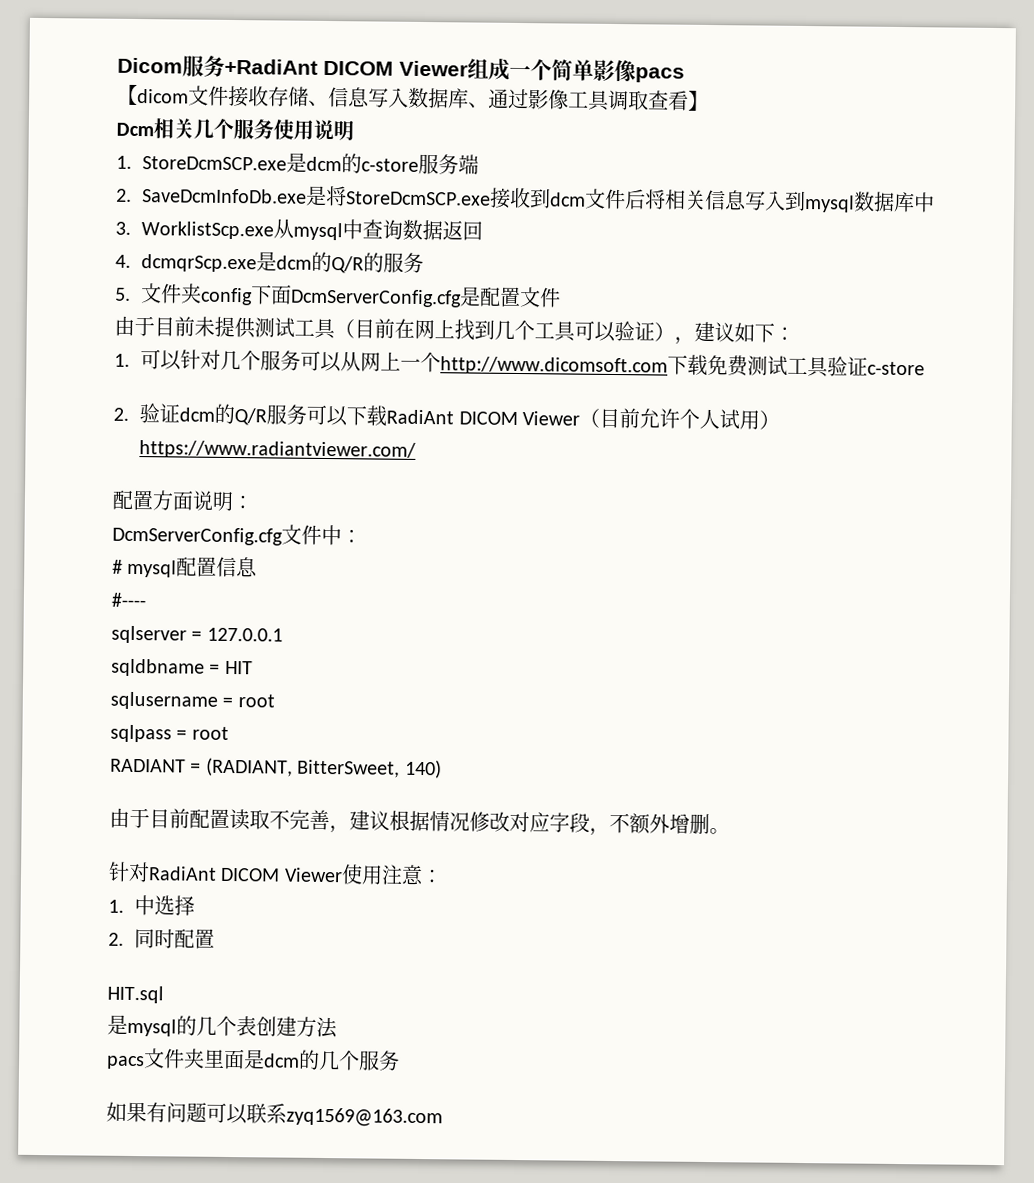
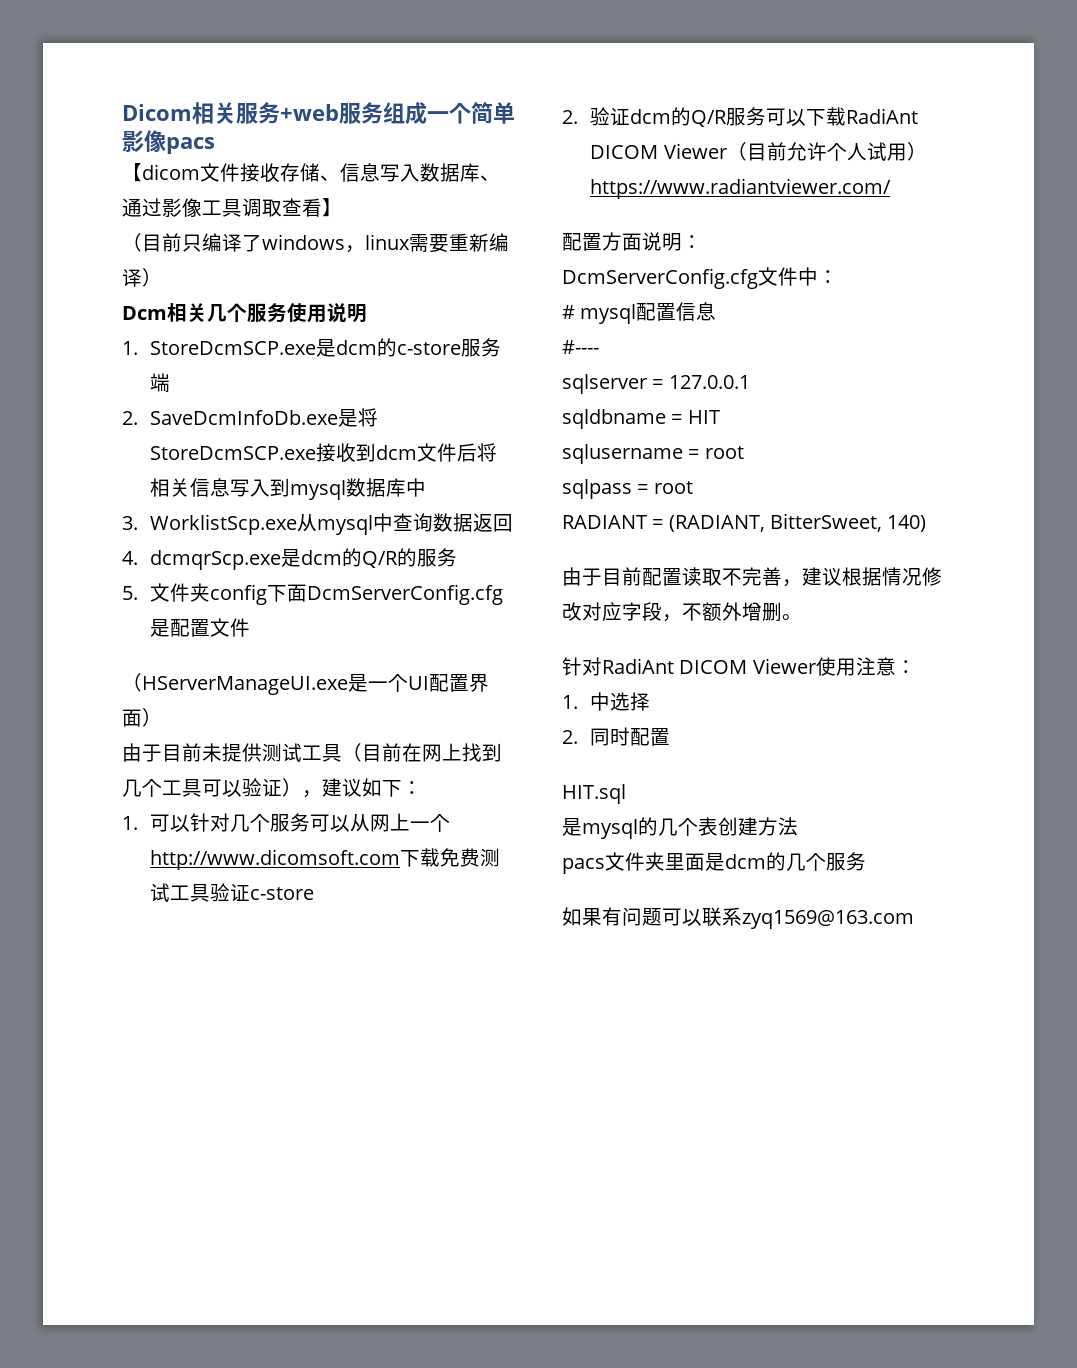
- Dicom服务+RadiAnt DICOM Viewer组成一个简单影像pacs
+ Dicom相关服务+web服务组成一个简单影像pacs
+ （目前只编译了windows，linux需要重新编译）
+ （HServerManageUI.exe是一个UI配置界面）

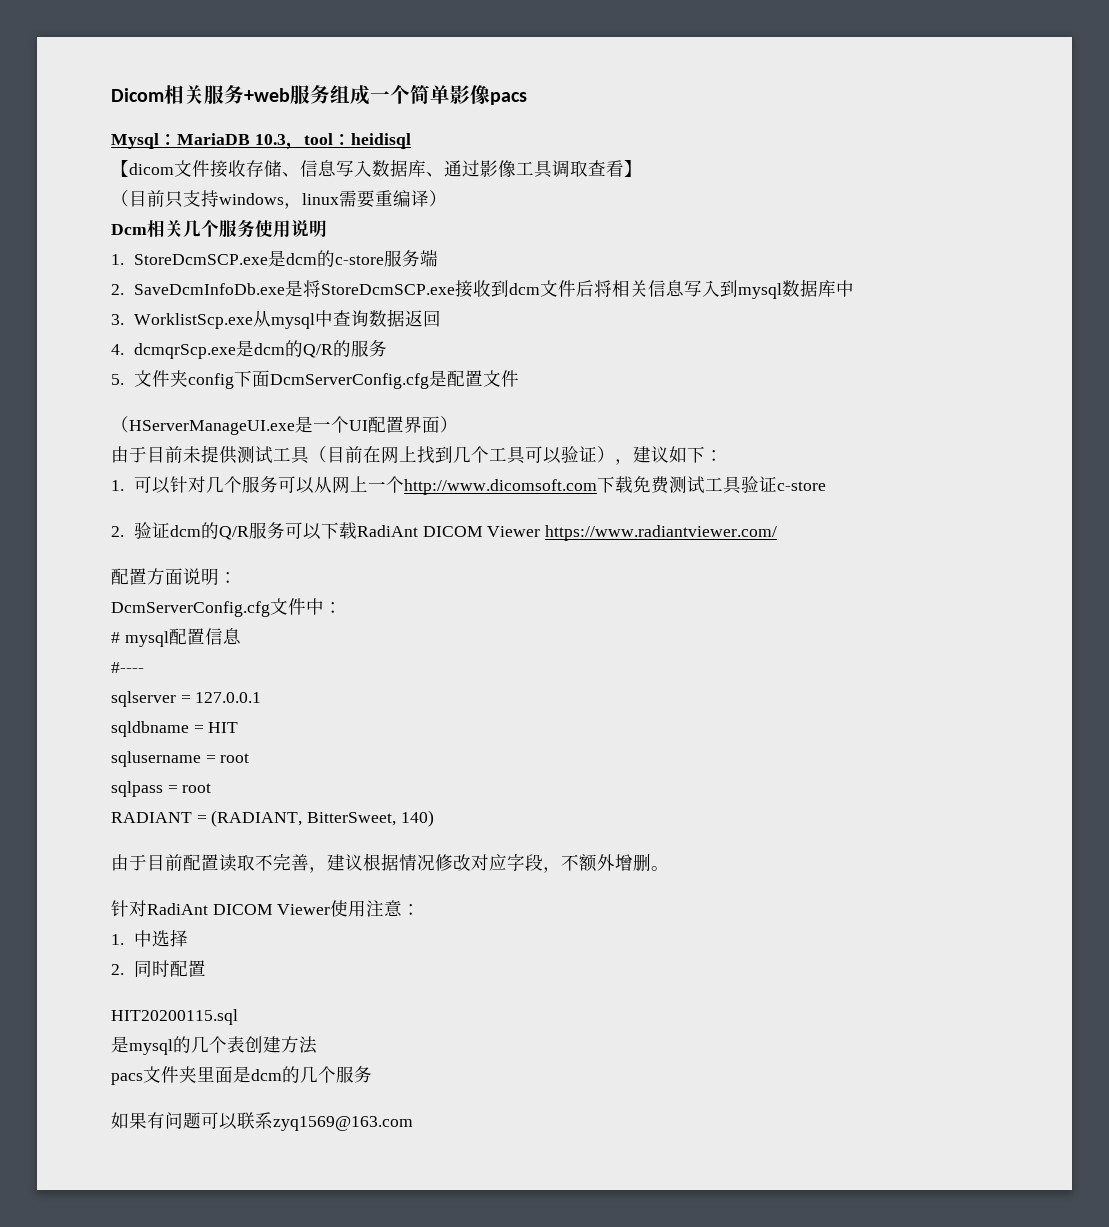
+ Mysql：MariaDB 10.3，tool：heidisql
- （目前只编译了windows，linux需要重新编译）
+ （目前只支持windows，linux需要重编译）
- 2.验证dcm的Q/R服务可以下载RadiAnt DICOM Viewer（目前允许个人试用）https://www.radiantviewer.com/
+ 2.验证dcm的Q/R服务可以下载RadiAnt DICOM Viewer https://www.radiantviewer.com/
- HIT.sql
+ HIT20200115.sql

